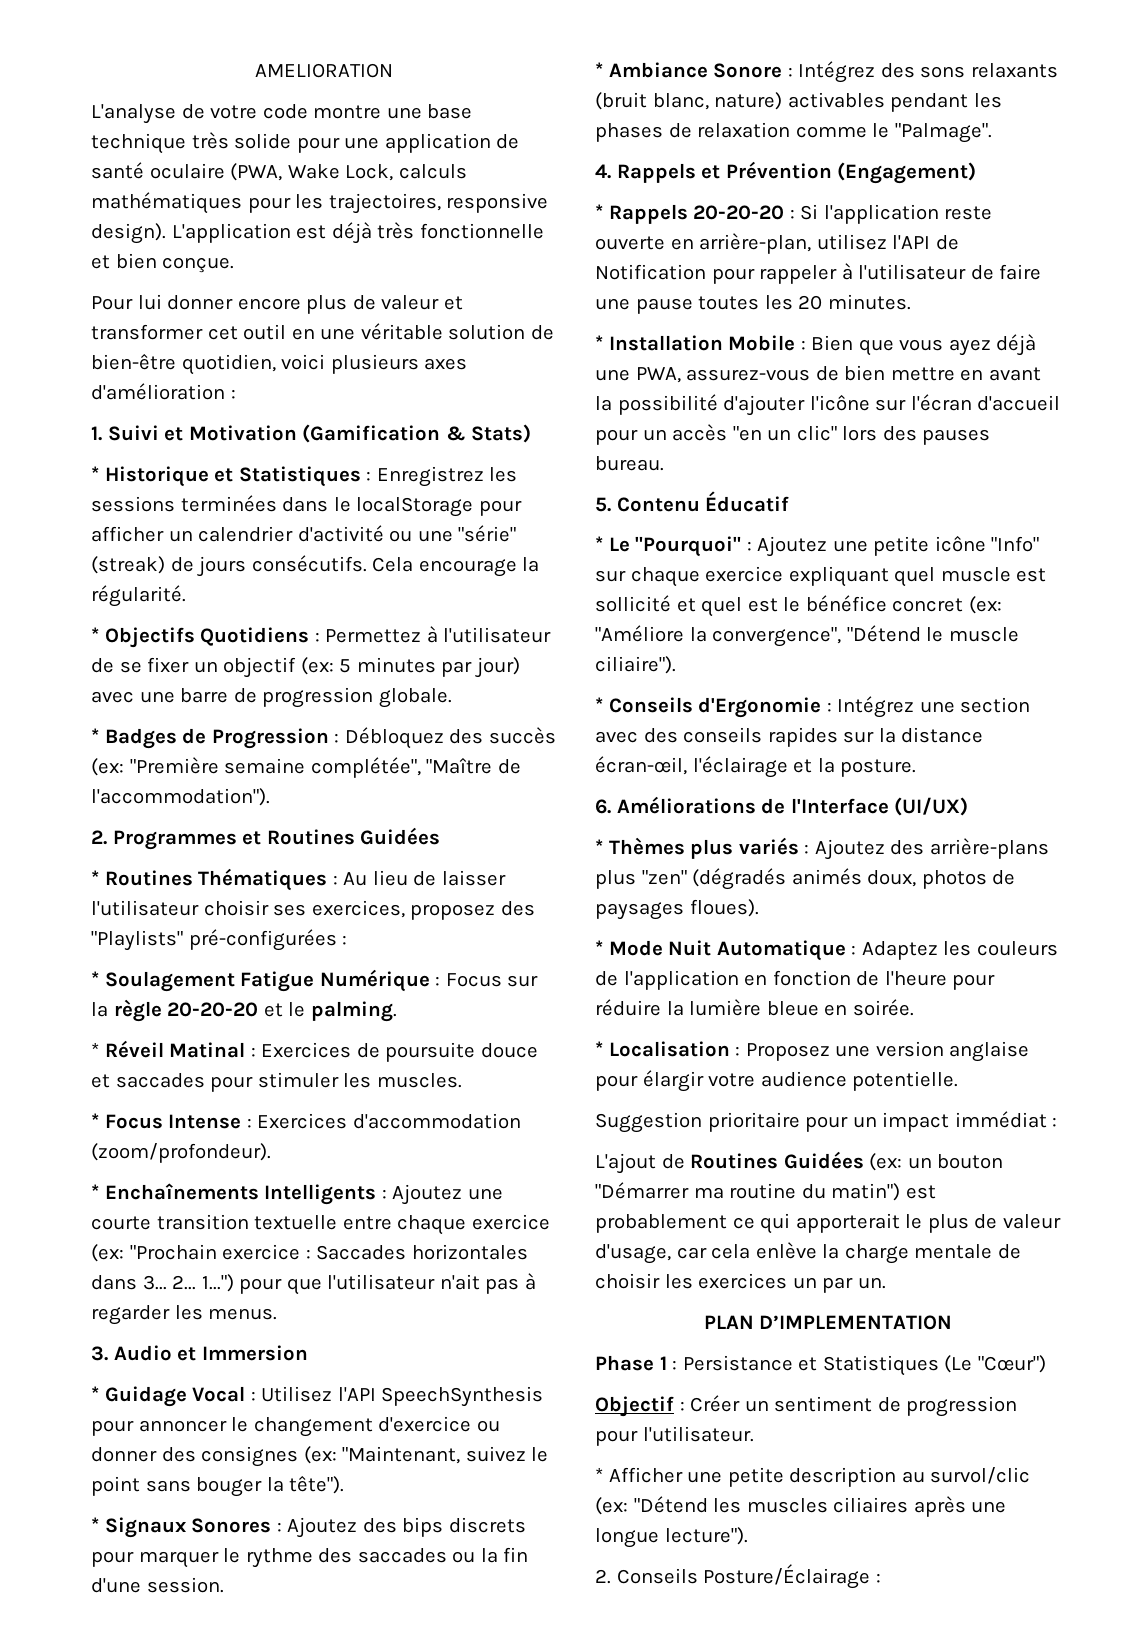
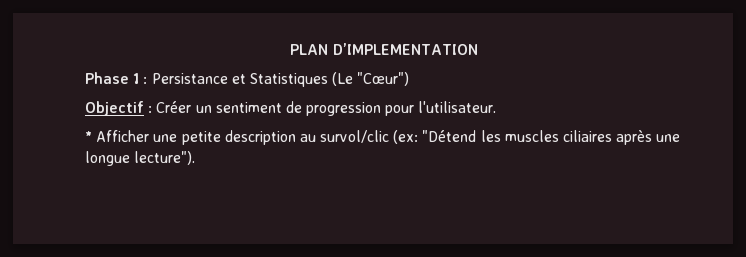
- AMELIORATION
- L'analyse de votre code montre une base technique très solide pour une application de santé oculaire (PWA, Wake Lock, calculs mathématiques pour les trajectoires, responsive design). L'application est déjà très fonctionnelle et bien conçue.
- Pour lui donner encore plus de valeur et transformer cet outil en une véritable solution de bien-être quotidien, voici plusieurs axes d'amélioration :
- 1. Suivi et Motivation (Gamification & Stats)
- * Historique et Statistiques : Enregistrez les sessions terminées dans le localStorage pour afficher un calendrier d'activité ou une "série" (streak) de jours consécutifs. Cela encourage la régularité.
- * Objectifs Quotidiens : Permettez à l'utilisateur de se fixer un objectif (ex: 5 minutes par jour) avec une barre de progression globale.
- * Badges de Progression : Débloquez des succès (ex: "Première semaine complétée", "Maître de l'accommodation").
- 2. Programmes et Routines Guidées
- * Routines Thématiques : Au lieu de laisser l'utilisateur choisir ses exercices, proposez des "Playlists" pré-configurées :
- * Soulagement Fatigue Numérique : Focus sur la règle 20-20-20 et le palming.
- * Réveil Matinal : Exercices de poursuite douce et saccades pour stimuler les muscles.
- * Focus Intense : Exercices d'accommodation (zoom/profondeur).
- * Enchaînements Intelligents : Ajoutez une courte transition textuelle entre chaque exercice (ex: "Prochain exercice : Saccades horizontales dans 3... 2... 1...") pour que l'utilisateur n'ait pas à regarder les menus.
- 3. Audio et Immersion
- * Guidage Vocal : Utilisez l'API SpeechSynthesis pour annoncer le changement d'exercice ou donner des consignes (ex: "Maintenant, suivez le point sans bouger la tête").
- * Signaux Sonores : Ajoutez des bips discrets pour marquer le rythme des saccades ou la fin d'une session.
- * Ambiance Sonore : Intégrez des sons relaxants (bruit blanc, nature) activables pendant les phases de relaxation comme le "Palmage".
- 4. Rappels et Prévention (Engagement)
- * Rappels 20-20-20 : Si l'application reste ouverte en arrière-plan, utilisez l'API de Notification pour rappeler à l'utilisateur de faire une pause toutes les 20 minutes.
- * Installation Mobile : Bien que vous ayez déjà une PWA, assurez-vous de bien mettre en avant la possibilité d'ajouter l'icône sur l'écran d'accueil pour un accès "en un clic" lors des pauses bureau.
- 5. Contenu Éducatif
- * Le "Pourquoi" : Ajoutez une petite icône "Info" sur chaque exercice expliquant quel muscle est sollicité et quel est le bénéfice concret (ex: "Améliore la convergence", "Détend le muscle ciliaire").
- * Conseils d'Ergonomie : Intégrez une section avec des conseils rapides sur la distance écran-œil, l'éclairage et la posture.
- 6. Améliorations de l'Interface (UI/UX)
- * Thèmes plus variés : Ajoutez des arrière-plans plus "zen" (dégradés animés doux, photos de paysages floues).
- * Mode Nuit Automatique : Adaptez les couleurs de l'application en fonction de l'heure pour réduire la lumière bleue en soirée.
- * Localisation : Proposez une version anglaise pour élargir votre audience potentielle.
- Suggestion prioritaire pour un impact immédiat :
- L'ajout de Routines Guidées (ex: un bouton "Démarrer ma routine du matin") est probablement ce qui apporterait le plus de valeur d'usage, car cela enlève la charge mentale de choisir les exercices un par un.
- 2. Conseils Posture/Éclairage :

